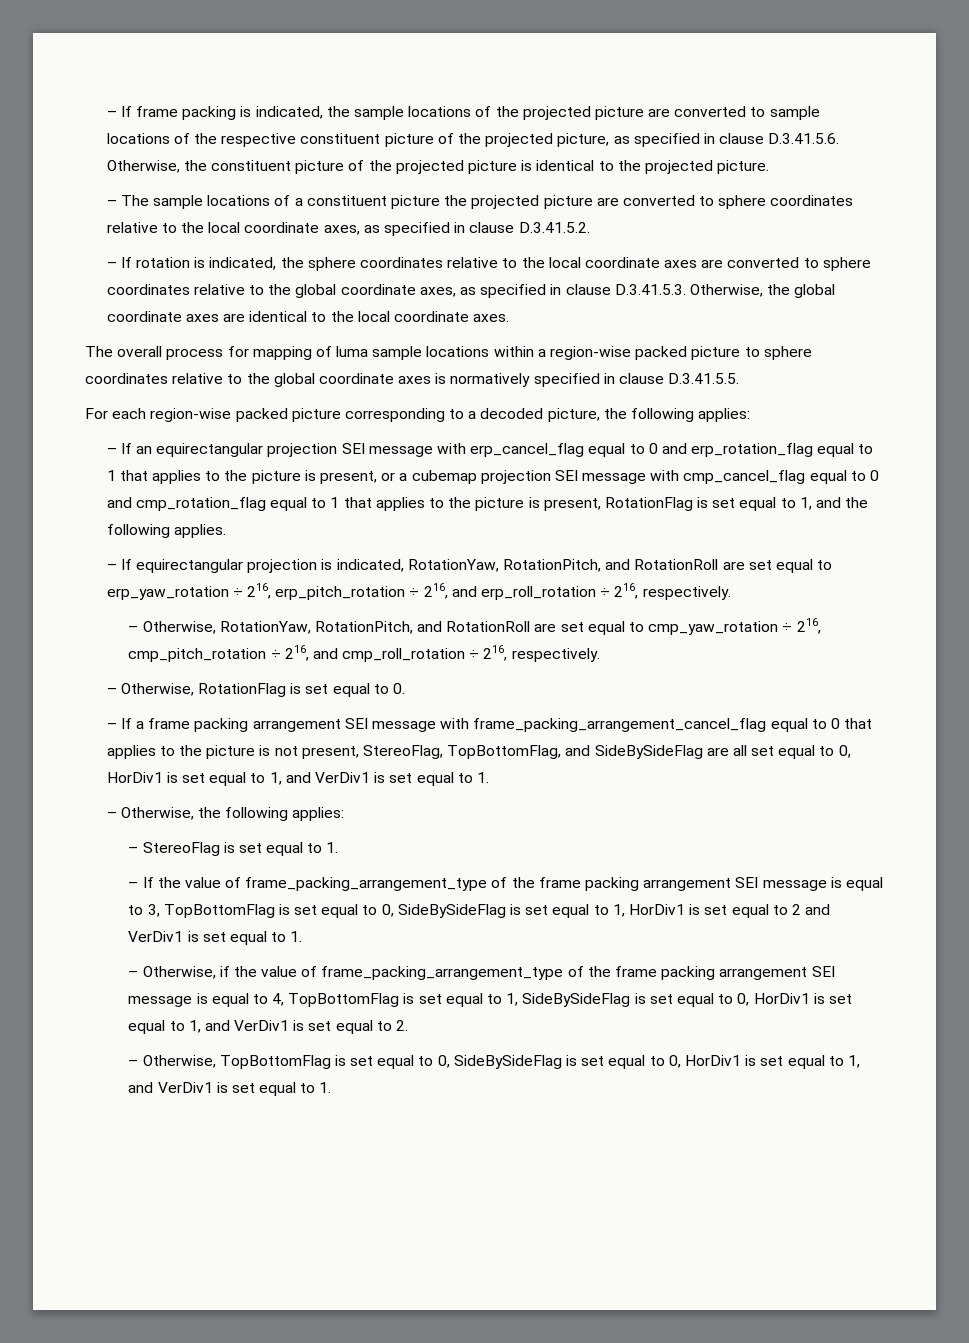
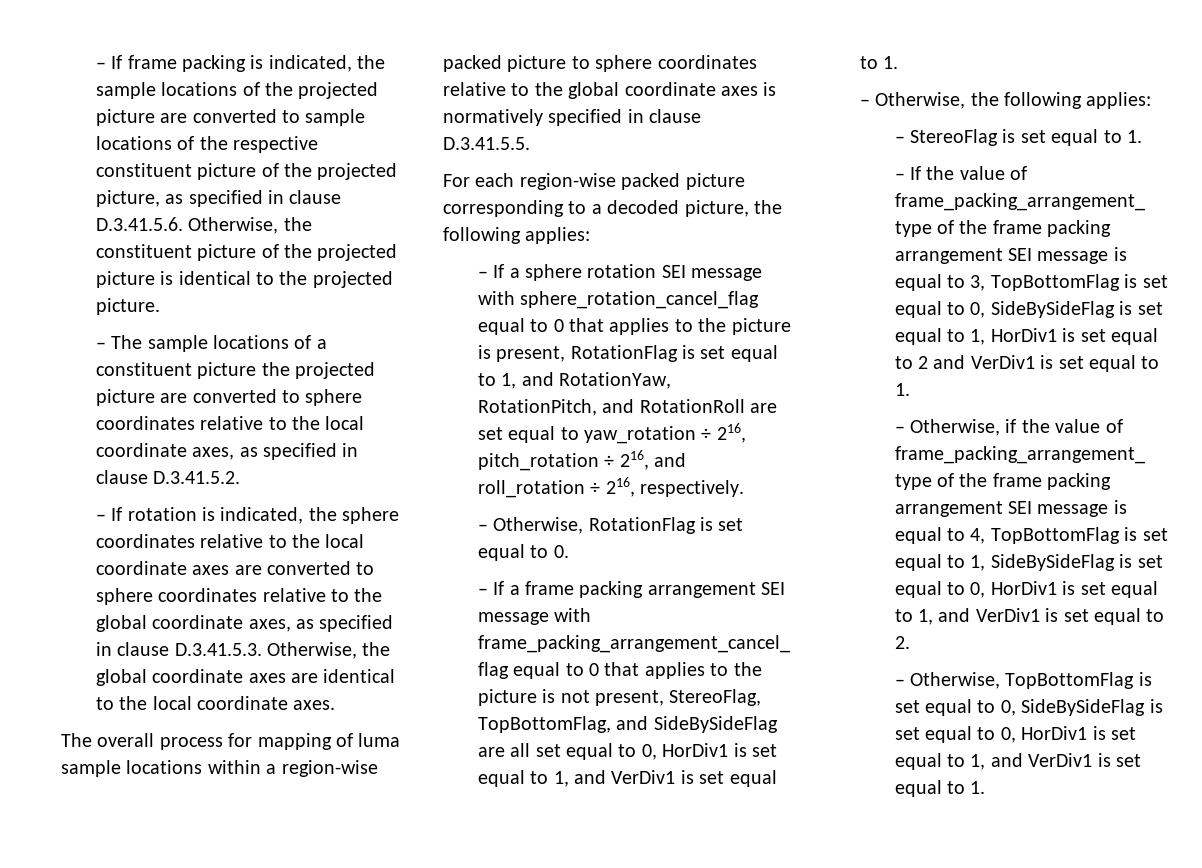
- – If an equirectangular projection SEI message with erp_cancel_flag equal to 0 and erp_rotation_flag equal to 1 that applies to the picture is present, or a cubemap projection SEI message with cmp_cancel_flag equal to 0 and cmp_rotation_flag equal to 1 that applies to the picture is present, RotationFlag is set equal to 1, and the following applies.
- – If equirectangular projection is indicated, RotationYaw, RotationPitch, and RotationRoll are set equal to erp_yaw_rotation ÷ 216, erp_pitch_rotation ÷ 216, and erp_roll_rotation ÷ 216, respectively.
- – Otherwise, RotationYaw, RotationPitch, and RotationRoll are set equal to cmp_yaw_rotation ÷ 216, cmp_pitch_rotation ÷ 216, and cmp_roll_rotation ÷ 216, respectively.
+ – If a sphere rotation SEI message with sphere_rotation_cancel_flag equal to 0 that applies to the picture is present, RotationFlag is set equal to 1, and RotationYaw, RotationPitch, and RotationRoll are set equal to yaw_rotation ÷ 216, pitch_rotation ÷ 216, and roll_rotation ÷ 216, respectively.

